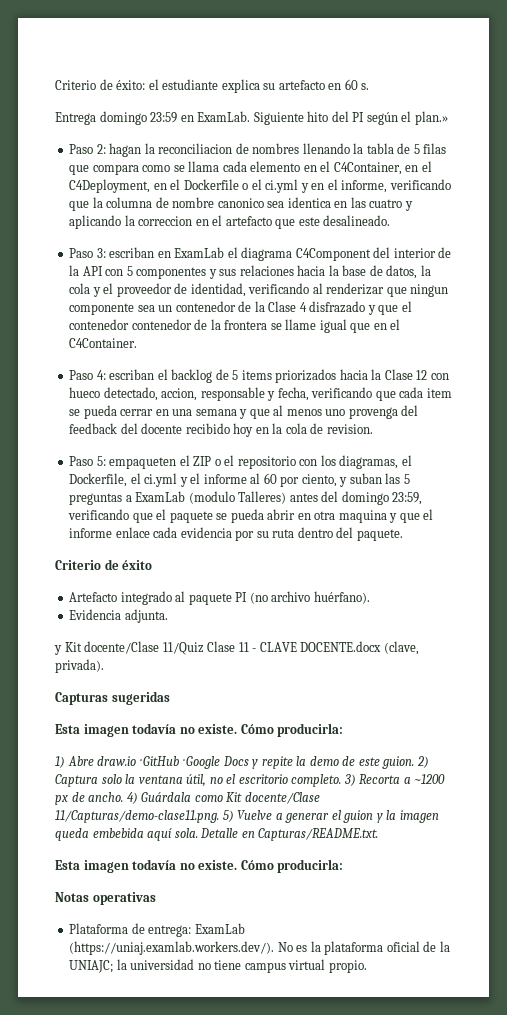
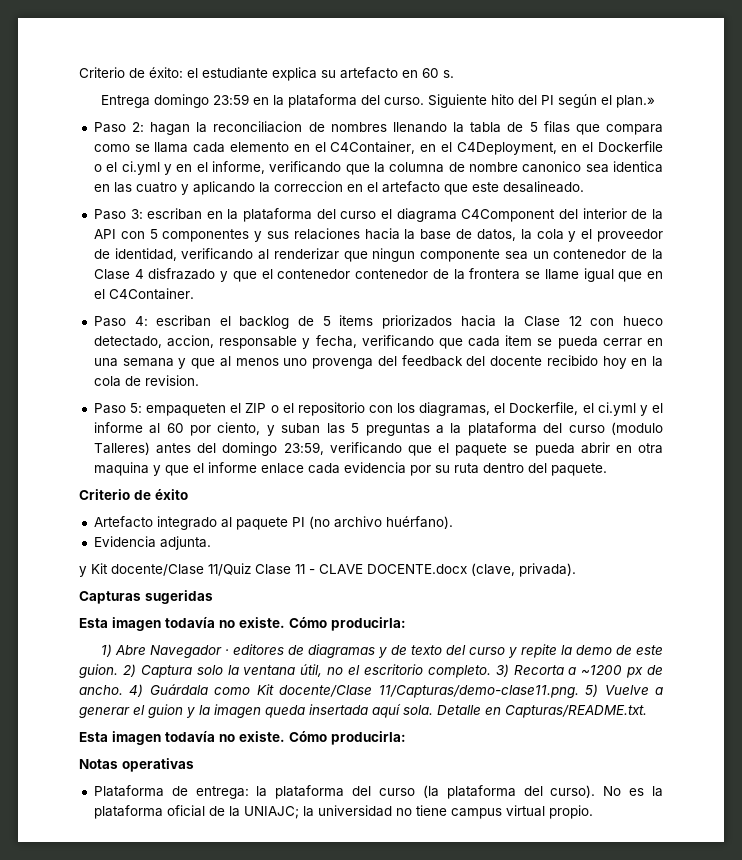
- Entrega domingo 23:59 en ExamLab.
+ Entrega domingo 23:59 en la plataforma del curso.
- Paso 3: escriban en ExamLab el diagrama C4Component del interior de la API con 5 componentes y sus relaciones hacia la base de datos, la cola y el proveedor de identidad, verificando al renderizar que ningun componente sea un contenedor de la Clase 4 disfrazado y que el contenedor contenedor de la frontera se llame igual que en el C4Container.
+ Paso 3: escriban en la plataforma del curso el diagrama C4Component del interior de la API con 5 componentes y sus relaciones hacia la base de datos, la cola y el proveedor de identidad, verificando al renderizar que ningun componente sea un contenedor de la Clase 4 disfrazado y que el contenedor contenedor de la frontera se llame igual que en el C4Container.
- Paso 5: empaqueten el ZIP o el repositorio con los diagramas, el Dockerfile, el ci.yml y el informe al 60 por ciento, y suban las 5 preguntas a ExamLab (modulo Talleres) antes del domingo 23:59, verificando que el paquete se pueda abrir en otra maquina y que el informe enlace cada evidencia por su ruta dentro del paquete.
+ Paso 5: empaqueten el ZIP o el repositorio con los diagramas, el Dockerfile, el ci.yml y el informe al 60 por ciento, y suban las 5 preguntas a la plataforma del curso (modulo Talleres) antes del domingo 23:59, verificando que el paquete se pueda abrir en otra maquina y que el informe enlace cada evidencia por su ruta dentro del paquete.
- 1) Abre draw.io · GitHub · Google Docs y repite la demo de este guion.
+ 1) Abre Navegador · editores de diagramas y de texto del curso y repite la demo de este guion.
- 4) Guárdala como Kit docente/Clase 11/Capturas/demo-clase11.png. 5) Vuelve a generar el guion y la imagen queda embebida aquí sola.
+ 4) Guárdala como Kit docente/Clase 11/Capturas/demo-clase11.png. 5) Vuelve a generar el guion y la imagen queda insertada aquí sola.
- Plataforma de entrega: ExamLab (https://uniaj.examlab.workers.dev/). No es la plataforma oficial de la UNIAJC; la universidad no tiene campus virtual propio.
+ Plataforma de entrega: la plataforma del curso (la plataforma del curso). No es la plataforma oficial de la UNIAJC; la universidad no tiene campus virtual propio.

